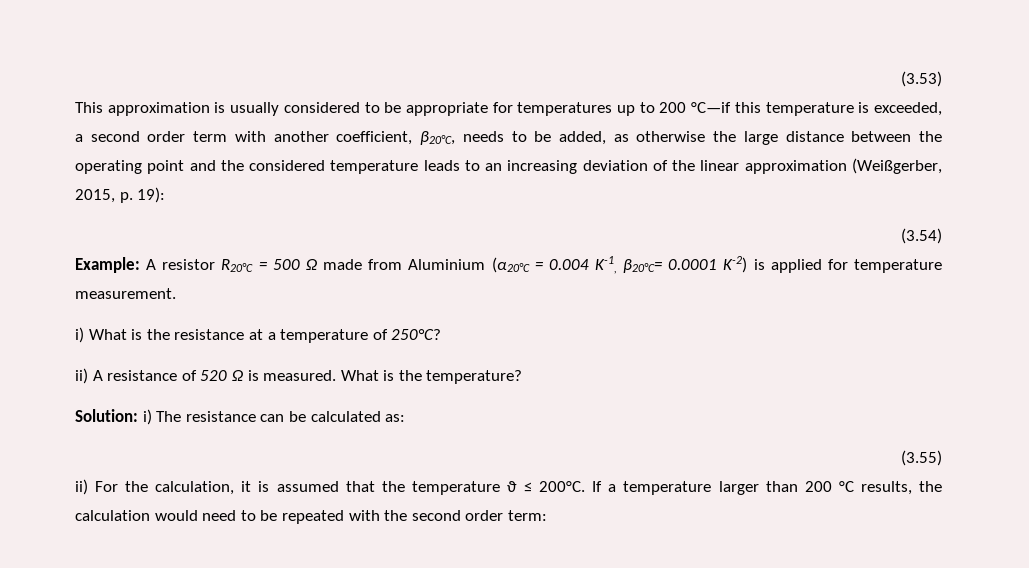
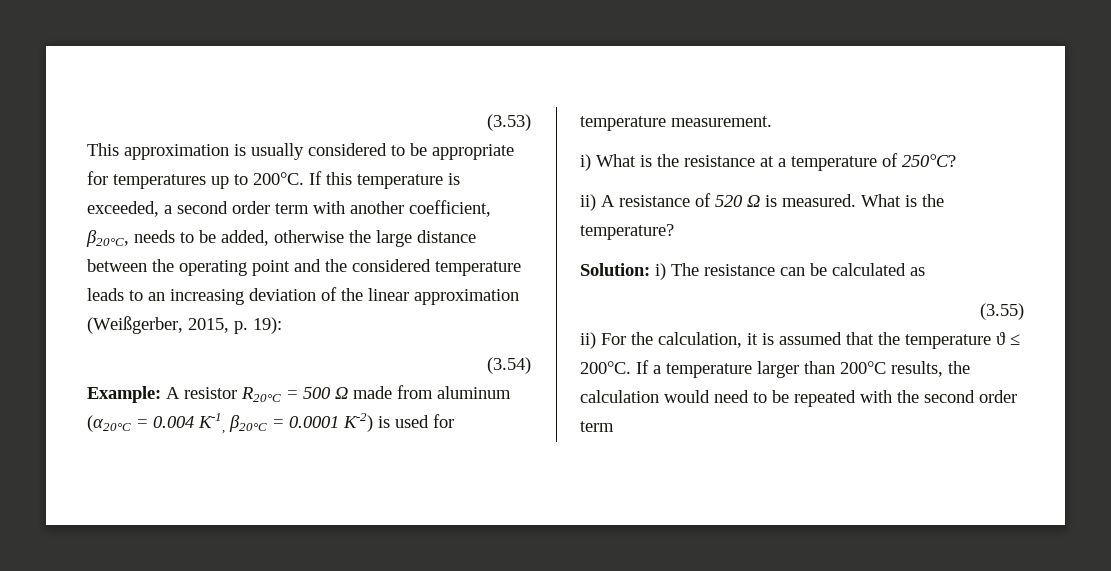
- This approximation is usually considered to be appropriate for temperatures up to 200 °C—if this temperature is exceeded, a second order term with another coefficient, β20°C, needs to be added, as otherwise the large distance between the operating point and the considered temperature leads to an increasing deviation of the linear approximation (Weißgerber, 2015, p. 19):
+ This approximation is usually considered to be appropriate for temperatures up to 200°C. If this temperature is exceeded, a second order term with another coefficient, β20°C, needs to be added, otherwise the large distance between the operating point and the considered temperature leads to an increasing deviation of the linear approximation (Weißgerber, 2015, p. 19):
- Example: A resistor R20°C = 500 Ω made from Aluminium (α20°C = 0.004 K-1, β20°C= 0.0001 K-2) is applied for temperature measurement.
+ Example: A resistor R20°C = 500 Ω made from aluminum (α20°C = 0.004 K-1, β20°C = 0.0001 K-2) is used for temperature measurement.
- Solution: i) The resistance can be calculated as:
+ Solution: i) The resistance can be calculated as
- If a temperature larger than 200 °C results, the calculation would need to be repeated with the second order term:
+ If a temperature larger than 200°C results, the calculation would need to be repeated with the second order term

